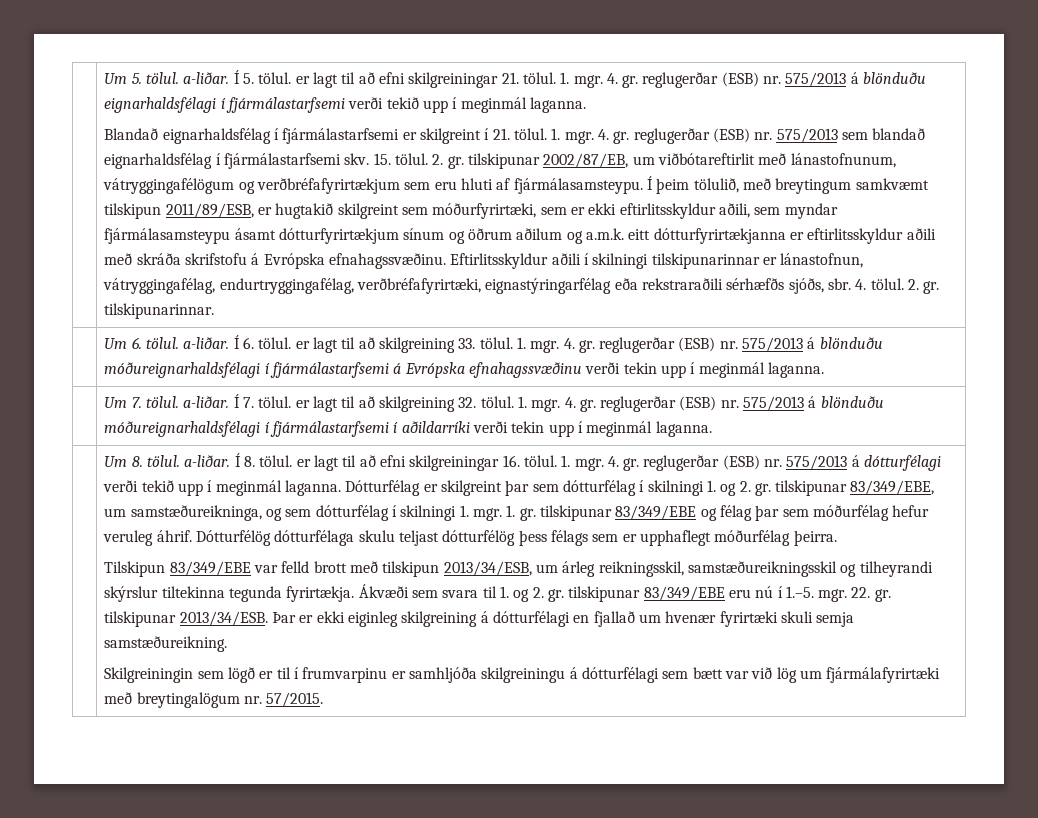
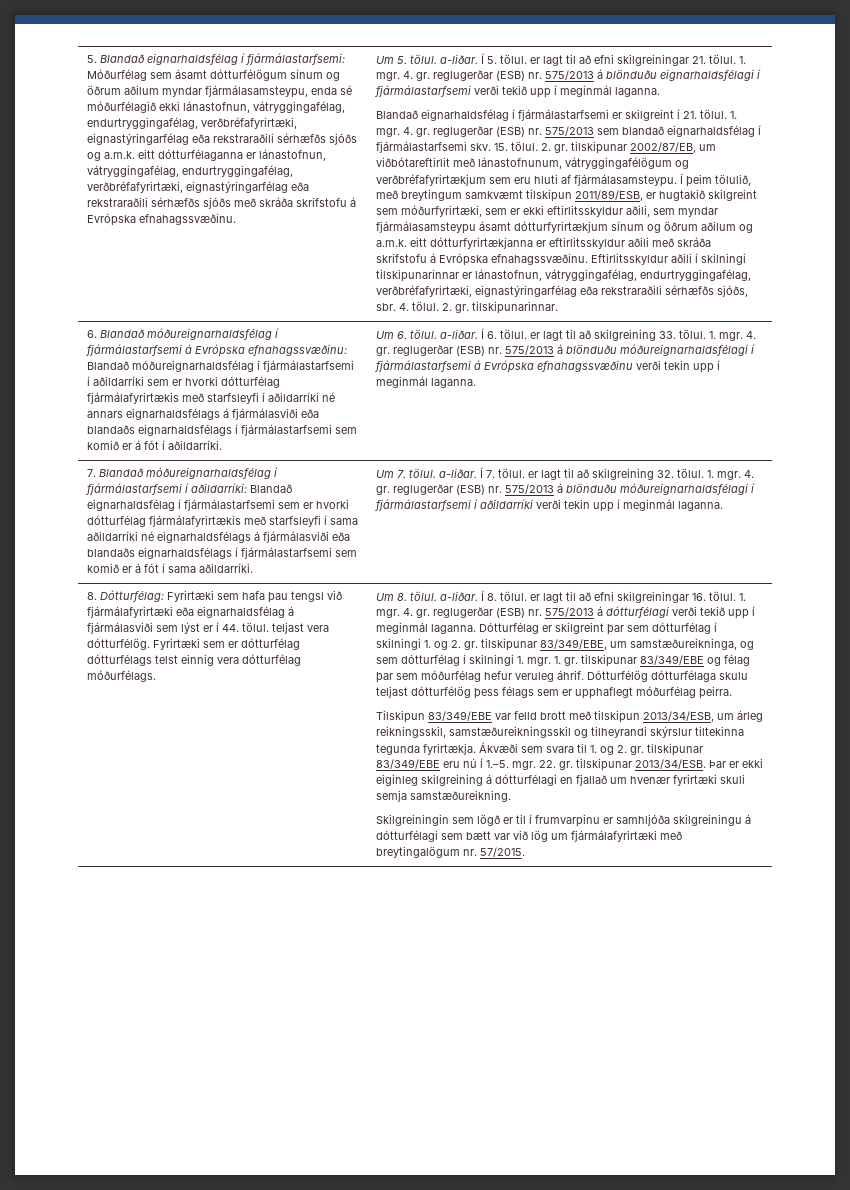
+ 5. Blandað eignarhaldsfélag í fjármálastarfsemi: Móðurfélag sem ásamt dótturfélögum sínum og öðrum aðilum myndar fjármálasamsteypu, enda sé móðurfélagið ekki lánastofnun, vátryggingafélag, endurtryggingafélag, verðbréfafyrirtæki, eignastýringarfélag eða rekstraraðili sérhæfðs sjóðs og a.m.k. eitt dótturfélaganna er lánastofnun, vátryggingafélag, endurtryggingafélag, verðbréfafyrirtæki, eignastýringarfélag eða rekstraraðili sérhæfðs sjóðs með skráða skrifstofu á Evrópska efnahagssvæðinu.
+ 6. Blandað móðureignarhaldsfélag í fjármálastarfsemi á Evrópska efnahagssvæðinu: Blandað móðureignarhaldsfélag í fjármálastarfsemi í aðildarríki sem er hvorki dótturfélag fjármálafyrirtækis með starfsleyfi í aðildarríki né annars eignarhaldsfélags á fjármálasviði eða blandaðs eignarhaldsfélags í fjármálastarfsemi sem komið er á fót í aðildarríki.
+ 7. Blandað móðureignarhaldsfélag í fjármálastarfsemi í aðildarríki: Blandað eignarhaldsfélag í fjármálastarfsemi sem er hvorki dótturfélag fjármálafyrirtækis með starfsleyfi í sama aðildarríki né eignarhaldsfélags á fjármálasviði eða blandaðs eignarhaldsfélags í fjármálastarfsemi sem komið er á fót í sama aðildarríki.
+ 8. Dótturfélag: Fyrirtæki sem hafa þau tengsl við fjármálafyrirtæki eða eignarhaldsfélag á fjármálasviði sem lýst er í 44. tölul. teljast vera dótturfélög. Fyrirtæki sem er dótturfélag dótturfélags telst einnig vera dótturfélag móðurfélags.

